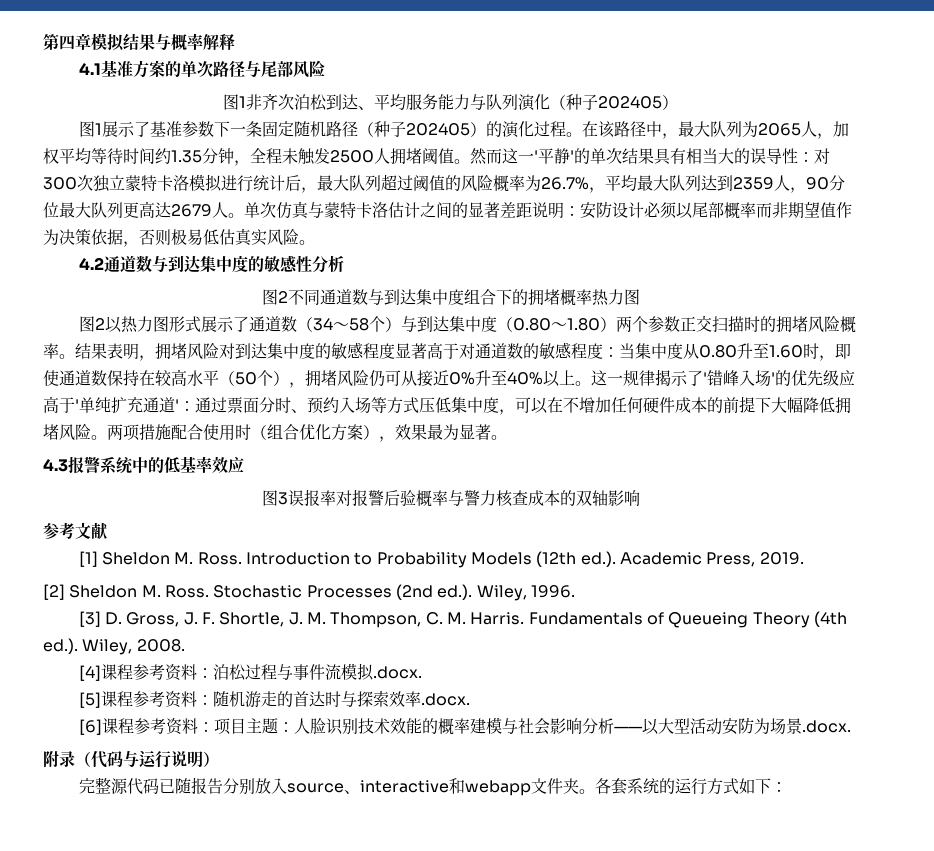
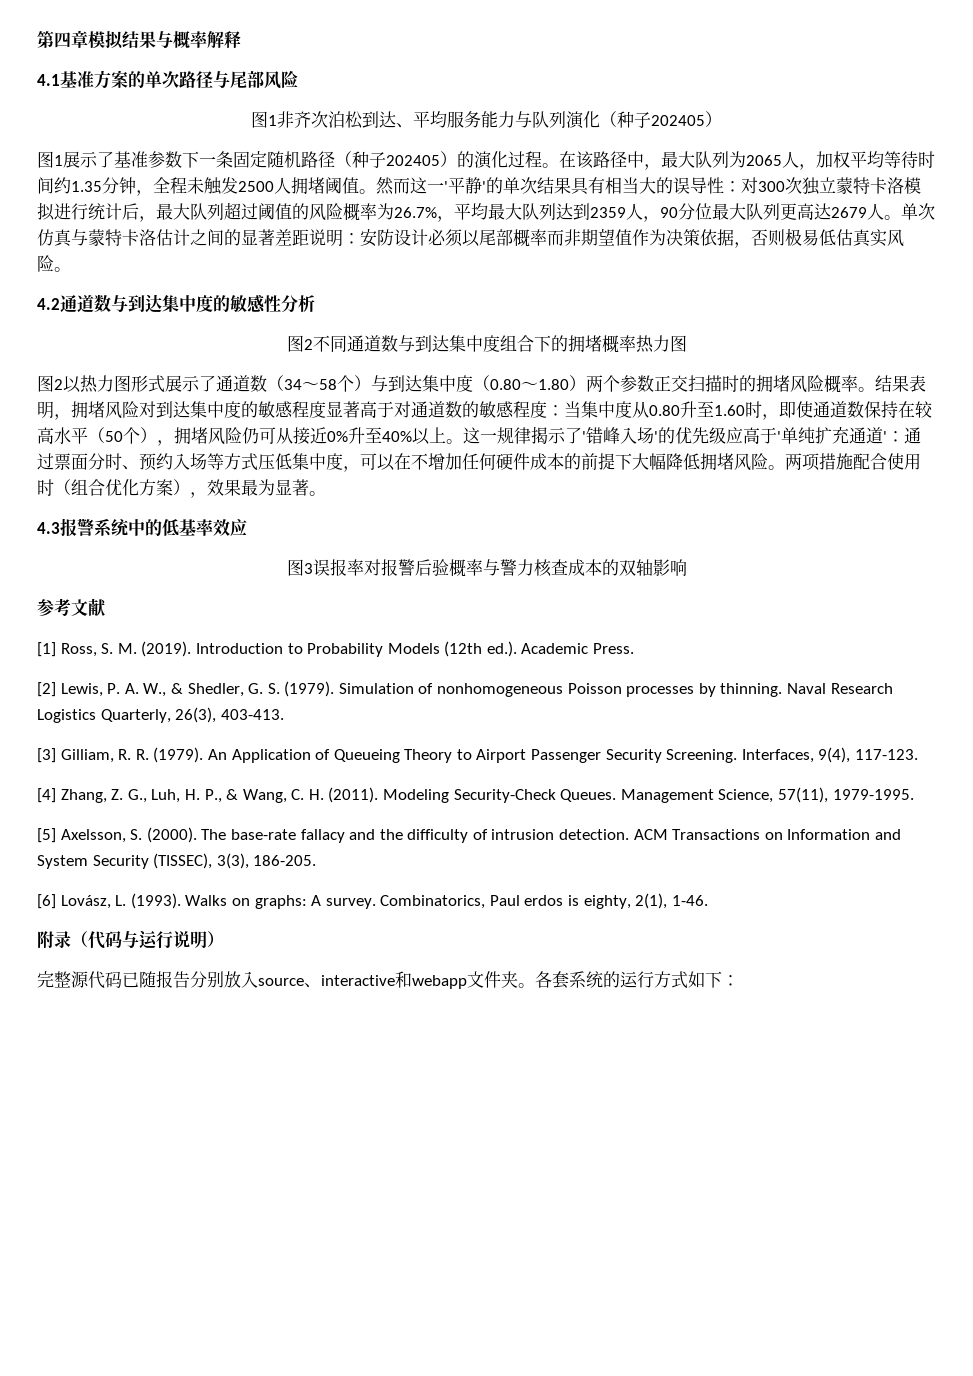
- [1] Sheldon M. Ross.
+ [1] Ross, S. M. (2019).
- Introduction to Probability Models (12th ed.). Academic Press, 2019.
+ Introduction to Probability Models (12th ed.). Academic Press.
- [2] Sheldon M. Ross. Stochastic Processes (2nd ed.). Wiley, 1996.
- [3] D. Gross, J. F. Shortle, J. M. Thompson, C. M. Harris. Fundamentals of Queueing Theory (4th ed.). Wiley, 2008.
- [4]课程参考资料：泊松过程与事件流模拟.docx.
- [5]课程参考资料：随机游走的首达时与探索效率.docx.
- [6]课程参考资料：项目主题：人脸识别技术效能的概率建模与社会影响分析——以大型活动安防为场景.docx.
+ [2] Lewis, P. A. W., & Shedler, G. S. (1979). Simulation of nonhomogeneous Poisson processes by thinning. Naval Research Logistics Quarterly, 26(3), 403-413.
+ [3] Gilliam, R. R. (1979). An Application of Queueing Theory to Airport Passenger Security Screening. Interfaces, 9(4), 117-123.
+ [4] Zhang, Z. G., Luh, H. P., & Wang, C. H. (2011). Modeling Security-Check Queues. Management Science, 57(11), 1979-1995.
+ [5] Axelsson, S. (2000). The base-rate fallacy and the difficulty of intrusion detection. ACM Transactions on Information and System Security (TISSEC), 3(3), 186-205.
+ [6] Lovász, L. (1993). Walks on graphs: A survey. Combinatorics, Paul erdos is eighty, 2(1), 1-46.

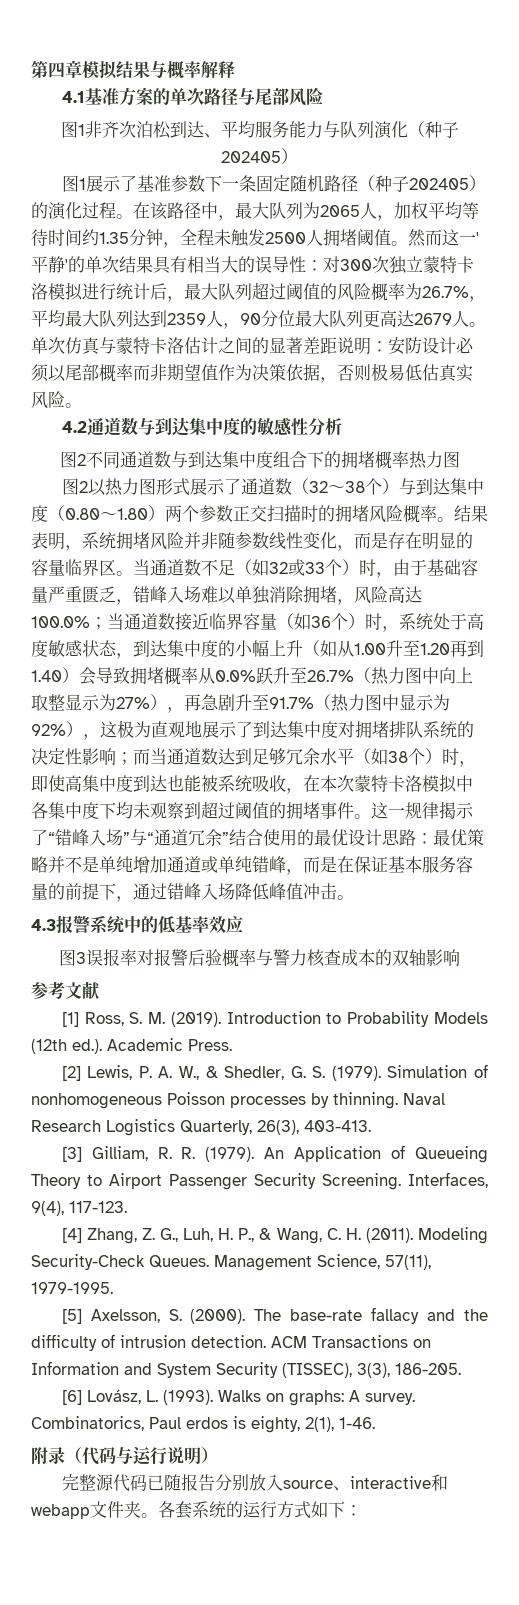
- 图2以热力图形式展示了通道数（34～58个）与到达集中度（0.80～1.80）两个参数正交扫描时的拥堵风险概率。
+ 图2以热力图形式展示了通道数（32～38个）与到达集中度（0.80～1.80）两个参数正交扫描时的拥堵风险概率。
- 结果表明，拥堵风险对到达集中度的敏感程度显著高于对通道数的敏感程度：当集中度从0.80升至1.60时，即使通道数保持在较高水平（50个），拥堵风险仍可从接近0%升至40%以上。
+ 结果表明，系统拥堵风险并非随参数线性变化，而是存在明显的容量临界区。当通道数不足（如32或33个）时，由于基础容量严重匮乏，错峰入场难以单独消除拥堵，风险高达100.0%；当通道数接近临界容量（如36个）时，系统处于高度敏感状态，到达集中度的小幅上升（如从1.00升至1.20再到1.40）会导致拥堵概率从0.0%跃升至26.7%（热力图中向上取整显示为27%），再急剧升至91.7%（热力图中显示为92%），这极为直观地展示了到达集中度对拥堵排队系统的决定性影响；而当通道数达到足够冗余水平（如38个）时，即使高集中度到达也能被系统吸收，在本次蒙特卡洛模拟中各集中度下均未观察到超过阈值的拥堵事件。
- 这一规律揭示了'错峰入场'的优先级应高于'单纯扩充通道'：通过票面分时、预约入场等方式压低集中度，可以在不增加任何硬件成本的前提下大幅降低拥堵风险。两项措施配合使用时（组合优化方案），效果最为显著。
+ 这一规律揭示了“错峰入场”与“通道冗余”结合使用的最优设计思路：最优策略并不是单纯增加通道或单纯错峰，而是在保证基本服务容量的前提下，通过错峰入场降低峰值冲击。

